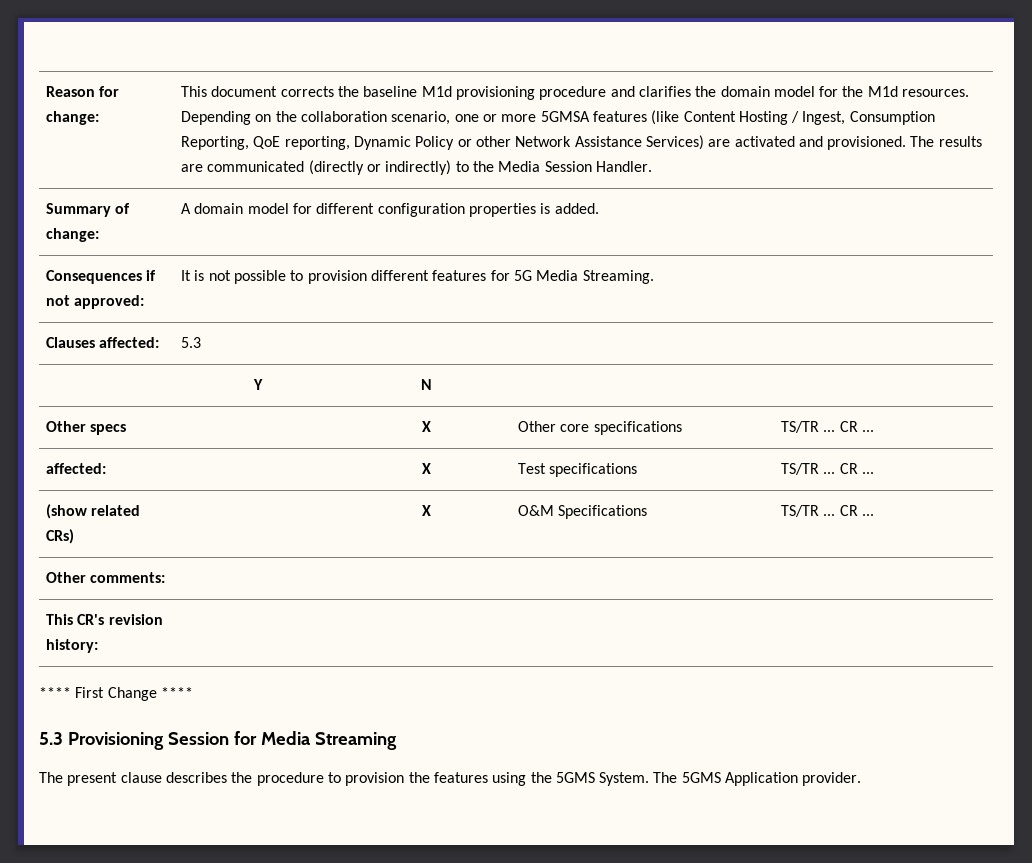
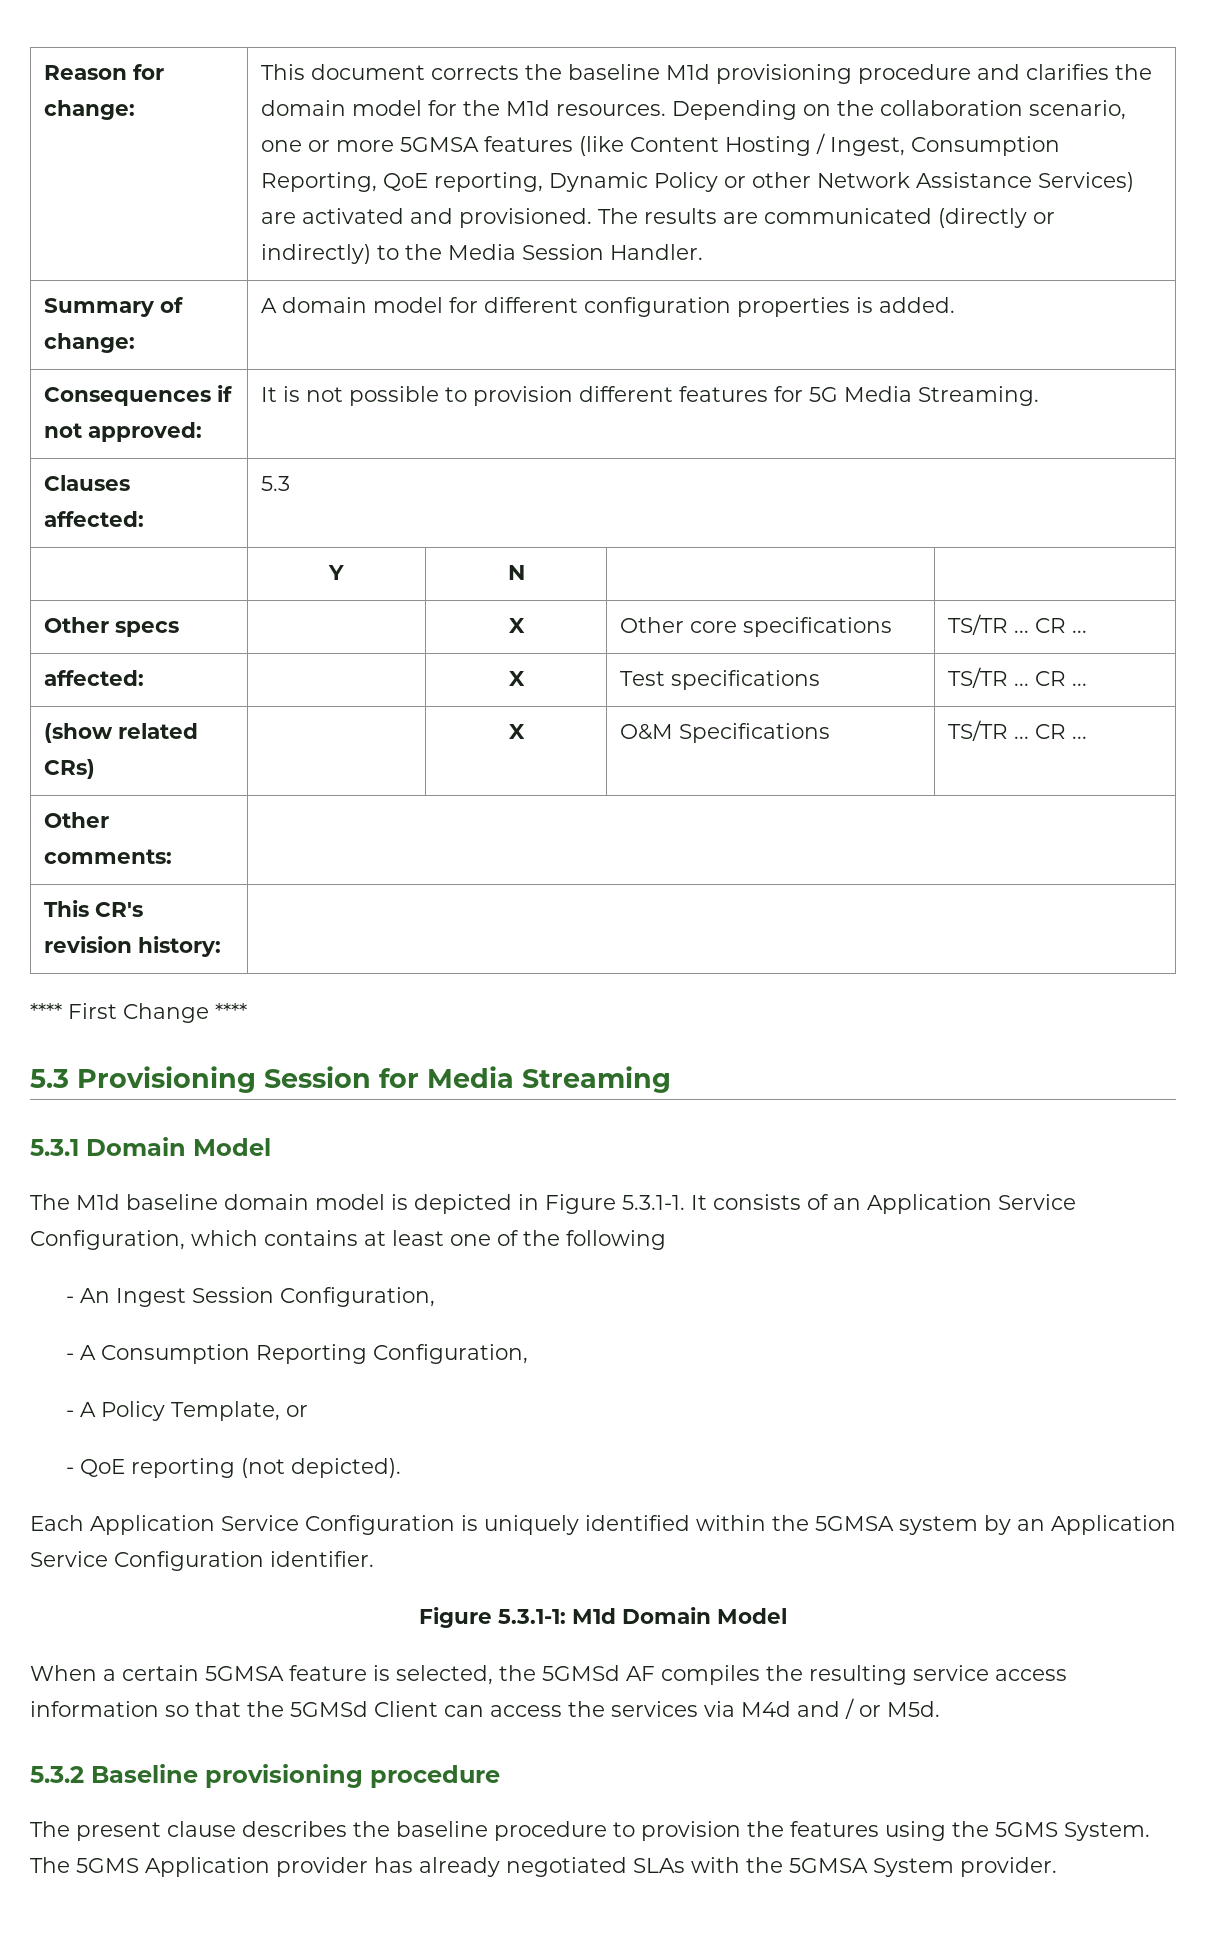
+ 5.3.1 Domain Model
+ The M1d baseline domain model is depicted in Figure 5.3.1-1. It consists of an Application Service Configuration, which contains at least one of the following
+ - An Ingest Session Configuration,
+ - A Consumption Reporting Configuration,
+ - A Policy Template, or
+ - QoE reporting (not depicted).
+ Each Application Service Configuration is uniquely identified within the 5GMSA system by an Application Service Configuration identifier.
+ Figure 5.3.1-1: M1d Domain Model
+ When a certain 5GMSA feature is selected, the 5GMSd AF compiles the resulting service access information so that the 5GMSd Client can access the services via M4d and / or M5d.
+ 5.3.2 Baseline provisioning procedure
- The present clause describes the procedure to provision the features using the 5GMS System.
+ The present clause describes the baseline procedure to provision the features using the 5GMS System.
- The 5GMS Application provider.
+ The 5GMS Application provider has already negotiated SLAs with the 5GMSA System provider.

